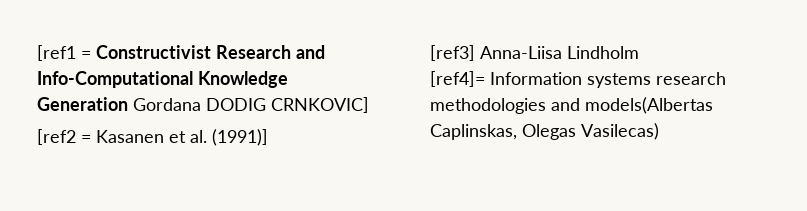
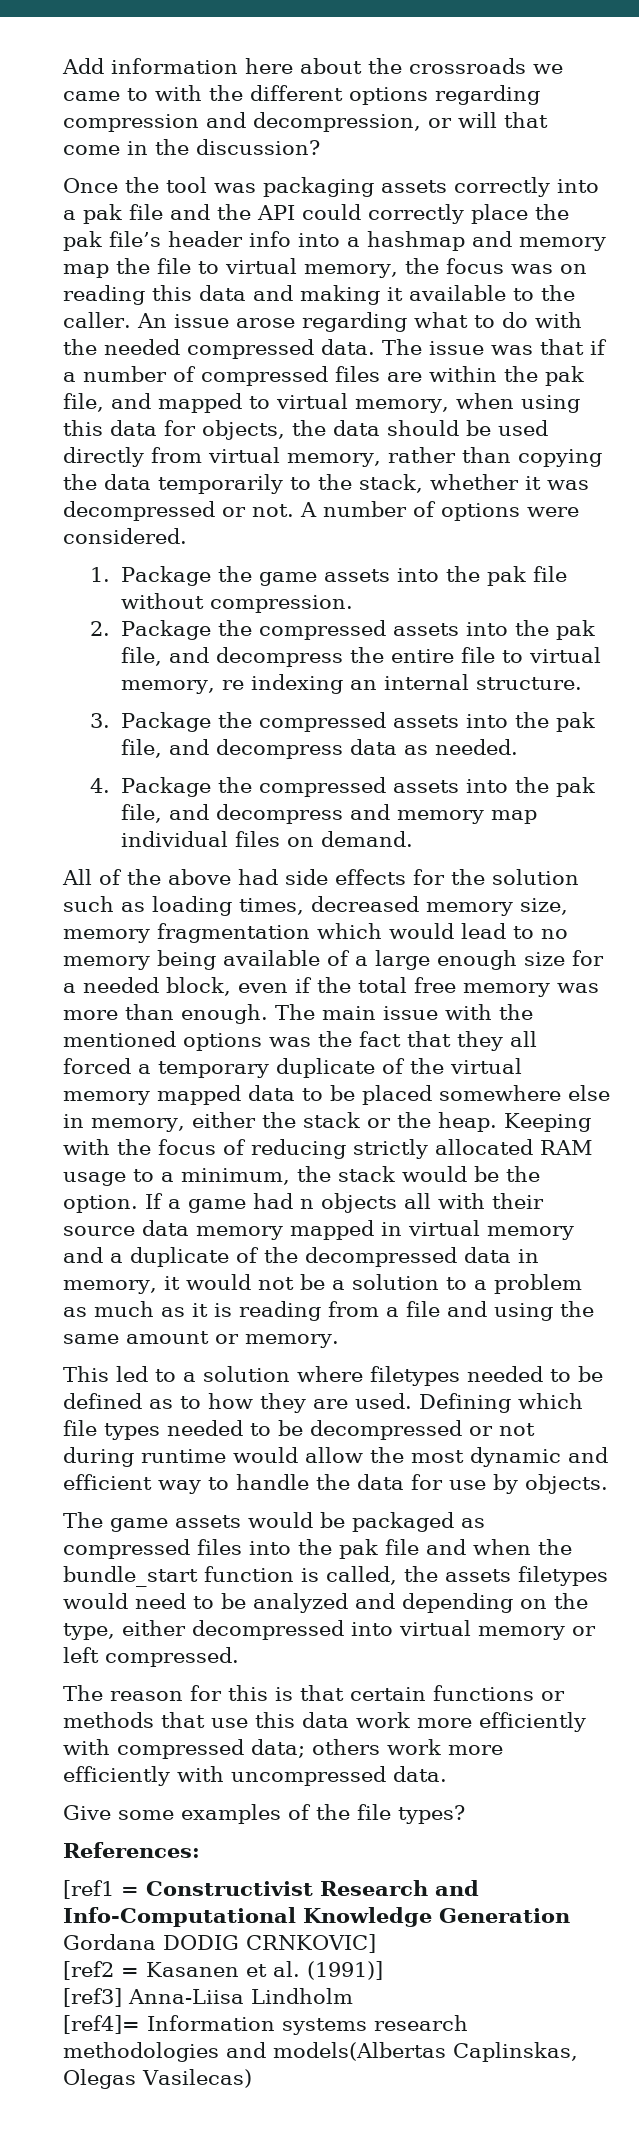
+ Add information here about the crossroads we came to with the different options regarding compression and decompression, or will that come in the discussion?
+ Once the tool was packaging assets correctly into a pak file and the API could correctly place the pak file’s header info into a hashmap and memory map the file to virtual memory, the focus was on reading this data and making it available to the caller. An issue arose regarding what to do with the needed compressed data. The issue was that if a number of compressed files are within the pak file, and mapped to virtual memory, when using this data for objects, the data should be used directly from virtual memory, rather than copying the data temporarily to the stack, whether it was decompressed or not. A number of options were considered.
+ 1. Package the game assets into the pak file without compression.
+ 2. Package the compressed assets into the pak file, and decompress the entire file to virtual memory, re indexing an internal structure.
+ 3. Package the compressed assets into the pak file, and decompress data as needed.
+ 4. Package the compressed assets into the pak file, and decompress and memory map individual files on demand.
+ All of the above had side effects for the solution such as loading times, decreased memory size, memory fragmentation which would lead to no memory being available of a large enough size for a needed block, even if the total free memory was more than enough. The main issue with the mentioned options was the fact that they all forced a temporary duplicate of the virtual memory mapped data to be placed somewhere else in memory, either the stack or the heap. Keeping with the focus of reducing strictly allocated RAM usage to a minimum, the stack would be the option. If a game had n objects all with their source data memory mapped in virtual memory and a duplicate of the decompressed data in memory, it would not be a solution to a problem as much as it is reading from a file and using the same amount or memory.
+ This led to a solution where filetypes needed to be defined as to how they are used. Defining which file types needed to be decompressed or not during runtime would allow the most dynamic and efficient way to handle the data for use by objects.
+ The game assets would be packaged as compressed files into the pak file and when the bundle_start function is called, the assets filetypes would need to be analyzed and depending on the type, either decompressed into virtual memory or left compressed.
+ The reason for this is that certain functions or methods that use this data work more efficiently with compressed data; others work more efficiently with uncompressed data.
+ Give some examples of the file types?
+ References:

